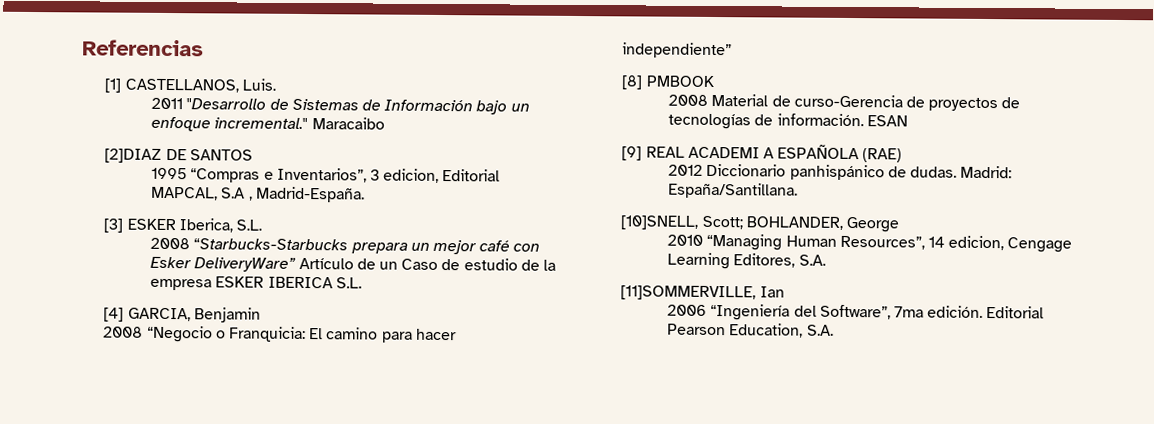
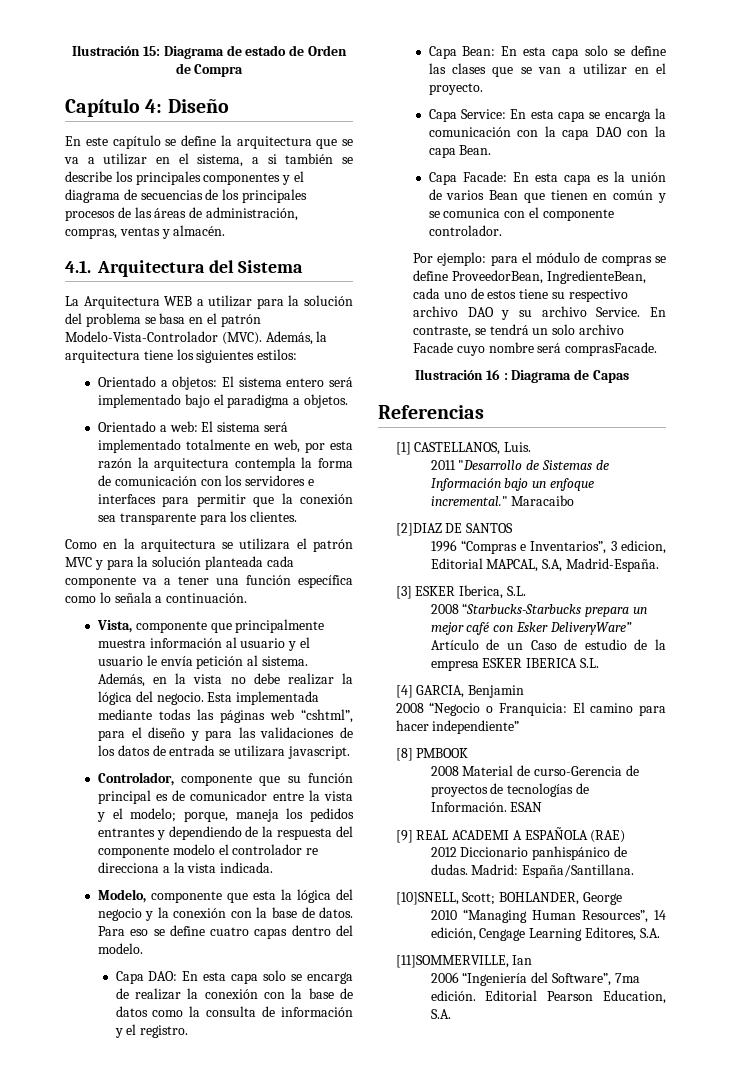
+ Ilustración 15: Diagrama de estado de Orden de Compra
+ Capítulo 4: Diseño
+ En este capítulo se define la arquitectura que se va a utilizar en el sistema, a si también se describe los principales componentes y el diagrama de secuencias de los principales procesos de las áreas de administración, compras, ventas y almacén.
+ 4.1. Arquitectura del Sistema
+ La Arquitectura WEB a utilizar para la solución del problema se basa en el patrón Modelo-Vista-Controlador (MVC). Además, la arquitectura tiene los siguientes estilos:
+ Orientado a objetos: El sistema entero será implementado bajo el paradigma a objetos.
+ Orientado a web: El sistema será implementado totalmente en web, por esta razón la arquitectura contempla la forma de comunicación con los servidores e interfaces para permitir que la conexión sea transparente para los clientes.
+ Como en la arquitectura se utilizara el patrón MVC y para la solución planteada cada componente va a tener una función específica como lo señala a continuación.
+ Vista, componente que principalmente muestra información al usuario y el usuario le envía petición al sistema. Además, en la vista no debe realizar la lógica del negocio. Esta implementada mediante todas las páginas web “cshtml”, para el diseño y para las validaciones de los datos de entrada se utilizara javascript.
+ Controlador, componente que su función principal es de comunicador entre la vista y el modelo; porque, maneja los pedidos entrantes y dependiendo de la respuesta del componente modelo el controlador re direcciona a la vista indicada.
+ Modelo, componente que esta la lógica del negocio y la conexión con la base de datos. Para eso se define cuatro capas dentro del modelo.
+ Capa DAO: En esta capa solo se encarga de realizar la conexión con la base de datos como la consulta de información y el registro.
+ Capa Bean: En esta capa solo se define las clases que se van a utilizar en el proyecto.
+ Capa Service: En esta capa se encarga la comunicación con la capa DAO con la capa Bean.
+ Capa Facade: En esta capa es la unión de varios Bean que tienen en común y se comunica con el componente controlador.
+ Por ejemplo: para el módulo de compras se define ProveedorBean, IngredienteBean, cada uno de estos tiene su respectivo archivo DAO y su archivo Service. En contraste, se tendrá un solo archivo Facade cuyo nombre será comprasFacade.
+ Ilustración 16 : Diagrama de Capas
- 1995 “Compras e Inventarios”, 3 edicion, Editorial MAPCAL, S.A , Madrid-España.
+ 1996 “Compras e Inventarios”, 3 edicion, Editorial MAPCAL, S.A, Madrid-España.
- 2008 Material de curso-Gerencia de proyectos de tecnologías de información.
+ 2008 Material de curso-Gerencia de proyectos de tecnologías de Información.
- 2010 “Managing Human Resources”, 14 edicion, Cengage Learning Editores, S.A.
+ 2010 “Managing Human Resources”, 14 edición, Cengage Learning Editores, S.A.

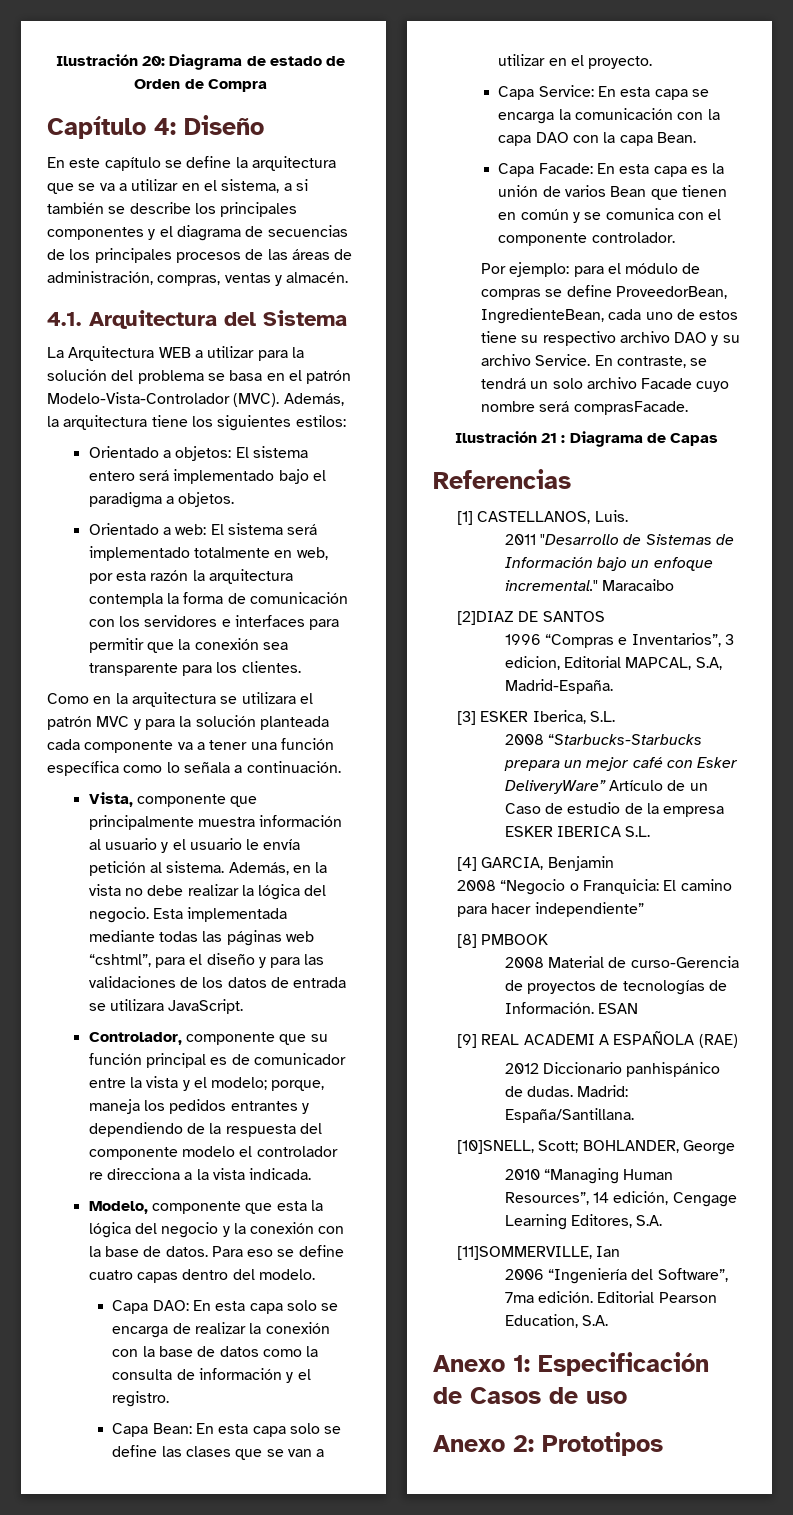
- Ilustración 15: Diagrama de estado de Orden de Compra
+ Ilustración 20: Diagrama de estado de Orden de Compra
- Esta implementada mediante todas las páginas web “cshtml”, para el diseño y para las validaciones de los datos de entrada se utilizara javascript.
+ Esta implementada mediante todas las páginas web “cshtml”, para el diseño y para las validaciones de los datos de entrada se utilizara JavaScript.
- Ilustración 16 : Diagrama de Capas
+ Ilustración 21 : Diagrama de Capas
+ Anexo 1: Especificación de Casos de uso
+ Anexo 2: Prototipos

